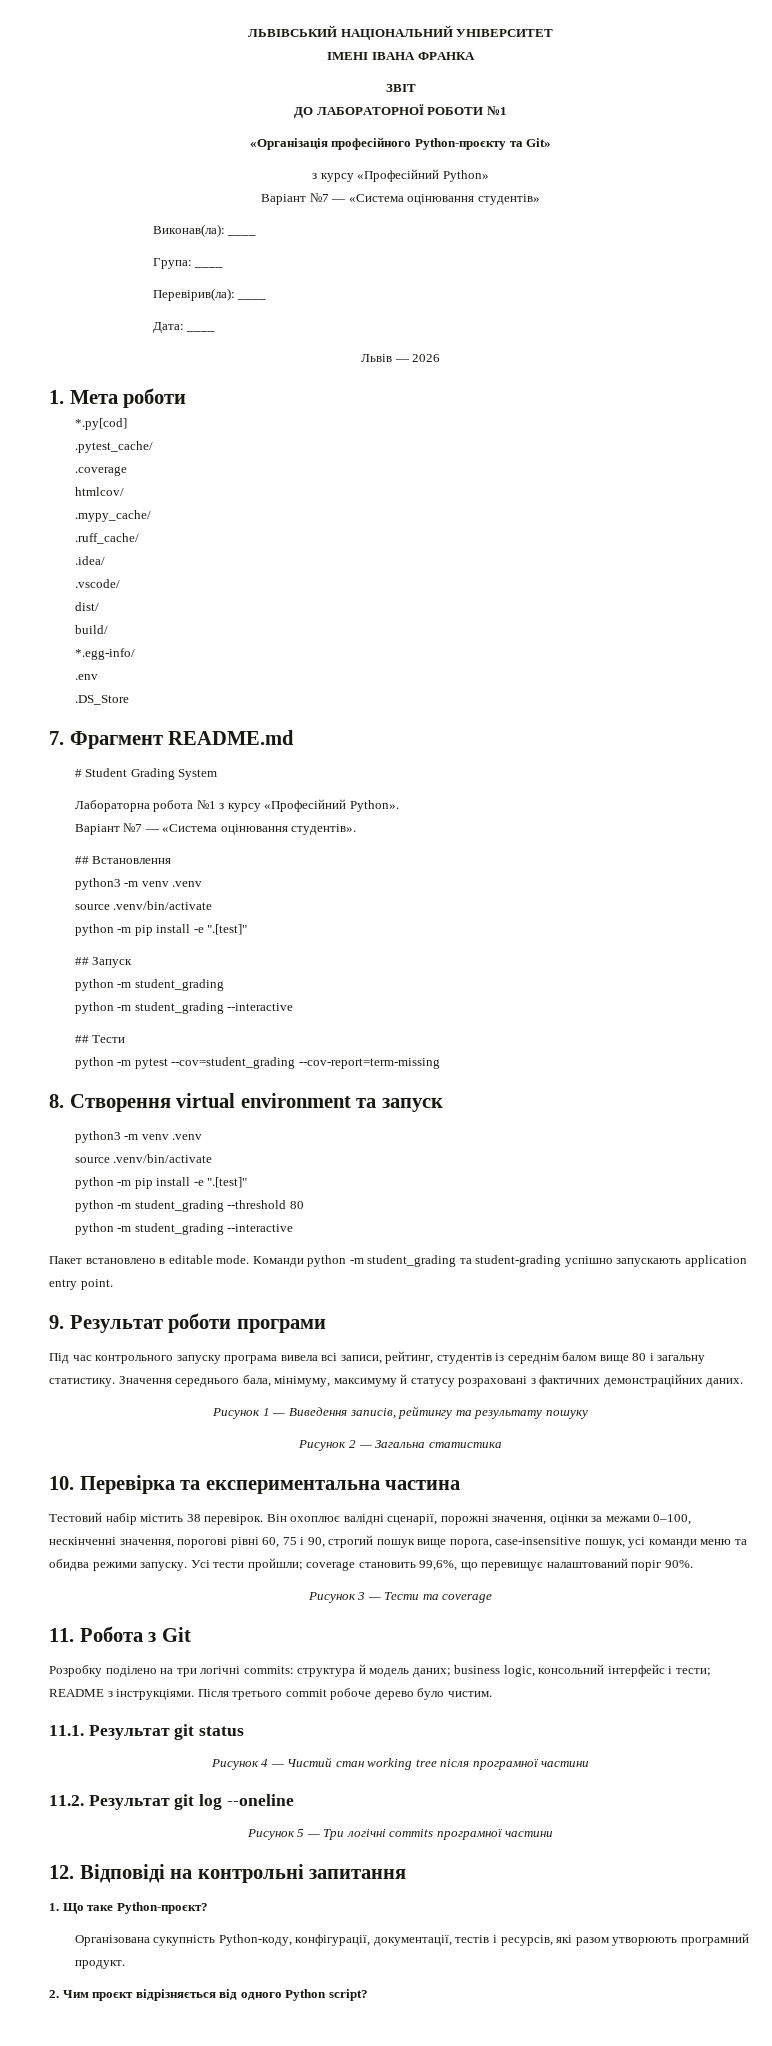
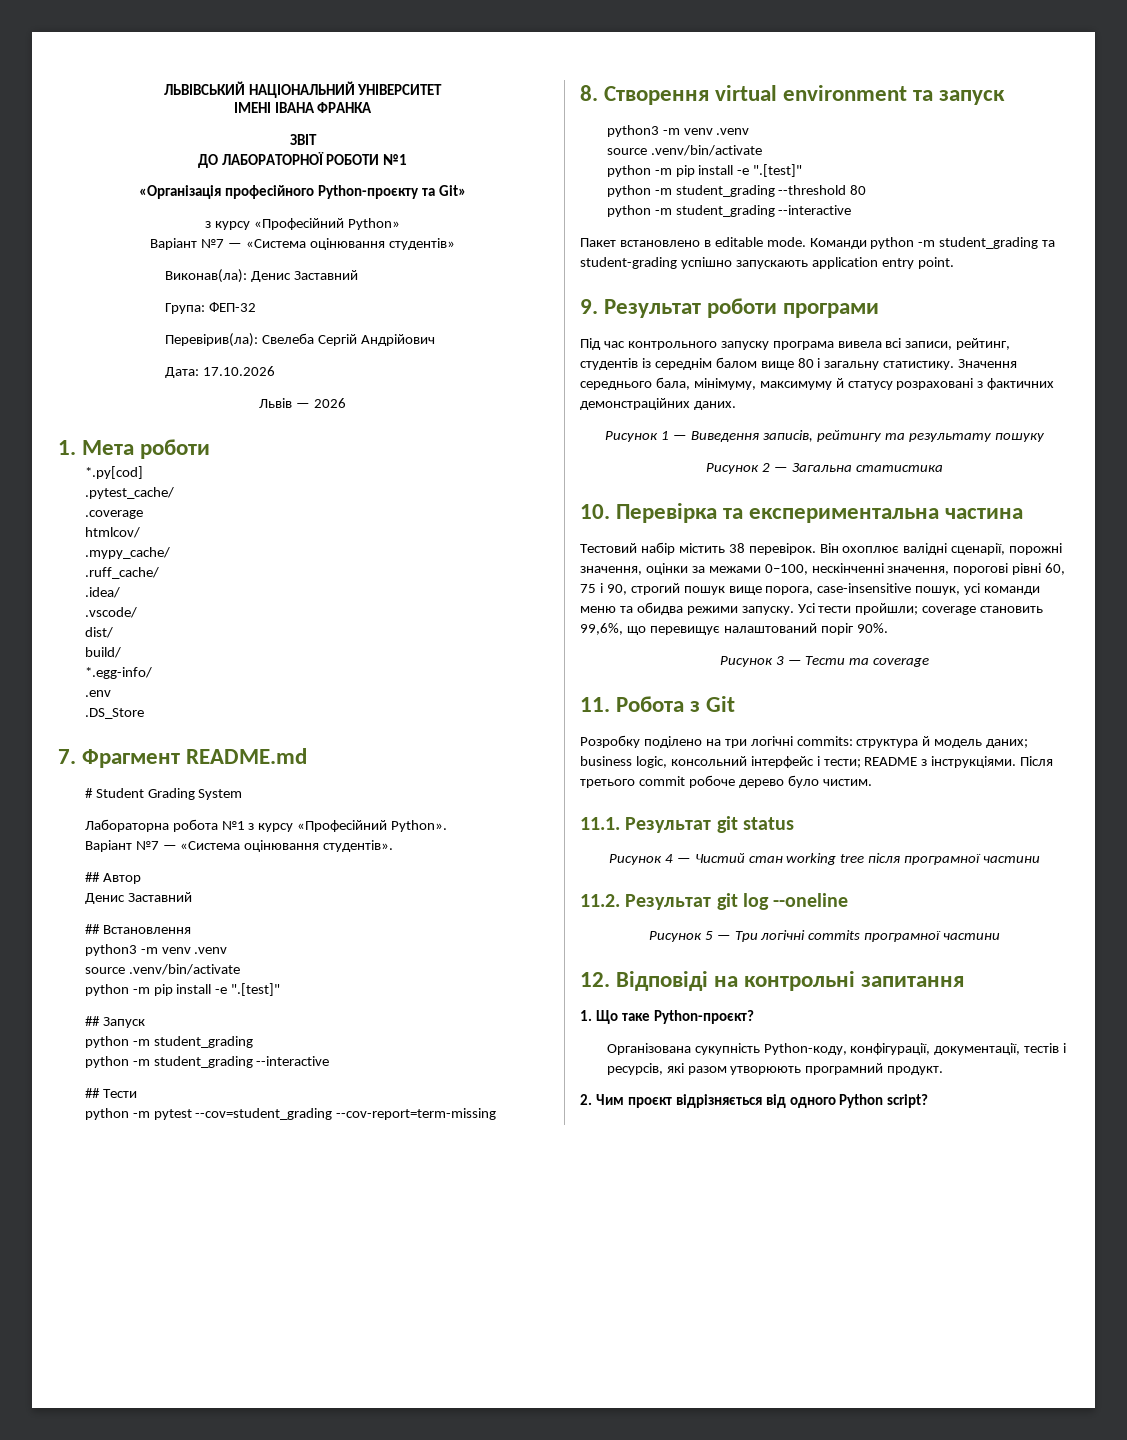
- Виконав(ла): ____
+ Виконав(ла): Денис Заставний
- Група: ____
+ Група: ФЕП-32
- Перевірив(ла): ____
+ Перевірив(ла): Свелеба Сергій Андрійович
- Дата: ____
+ Дата: 17.10.2026
+ ## Автор
+ Денис Заставний

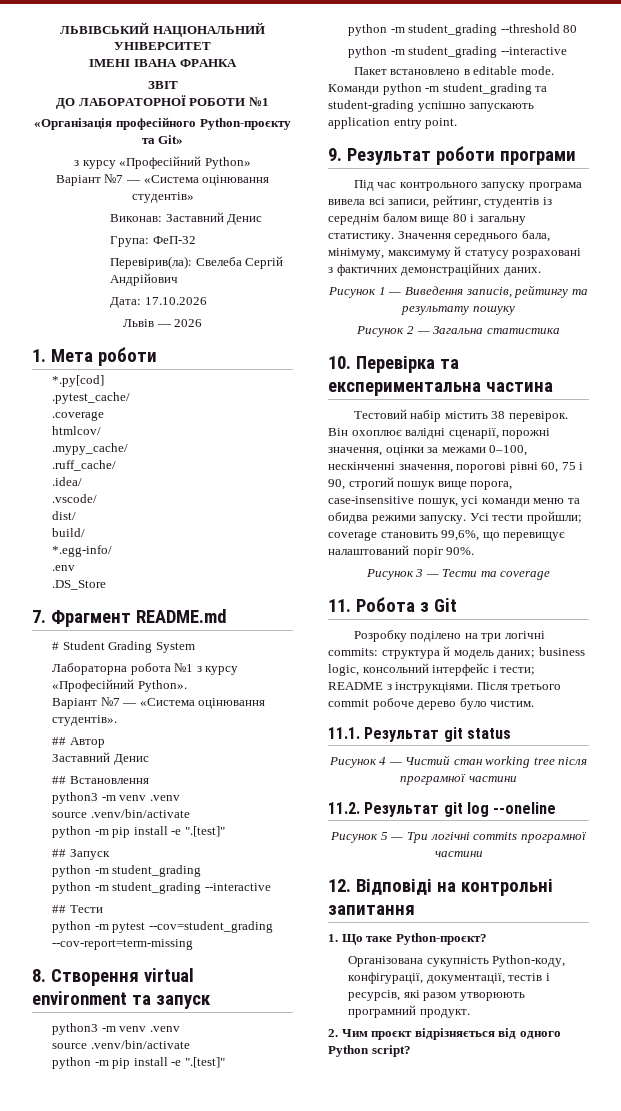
- Виконав(ла): Денис Заставний
+ Виконав: Заставний Денис
- Група: ФЕП-32
+ Група: ФеП-32
  ## Автор
- Денис Заставний
+ Заставний Денис

